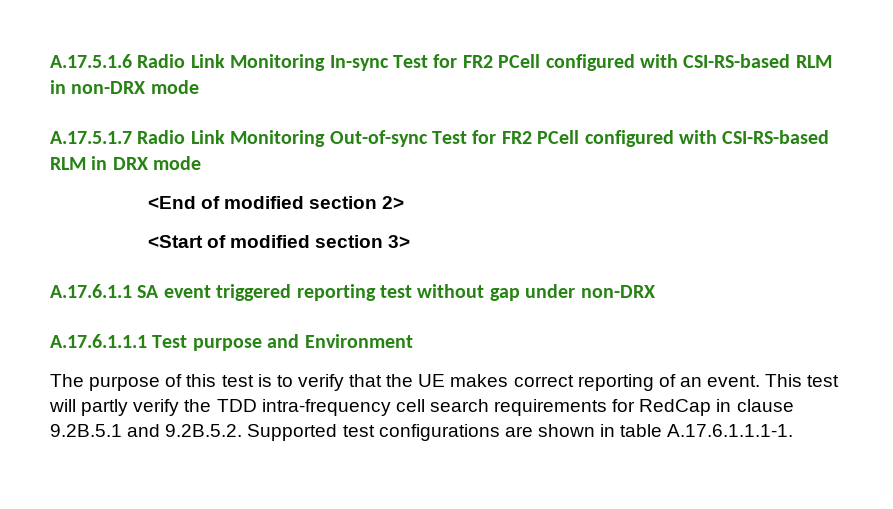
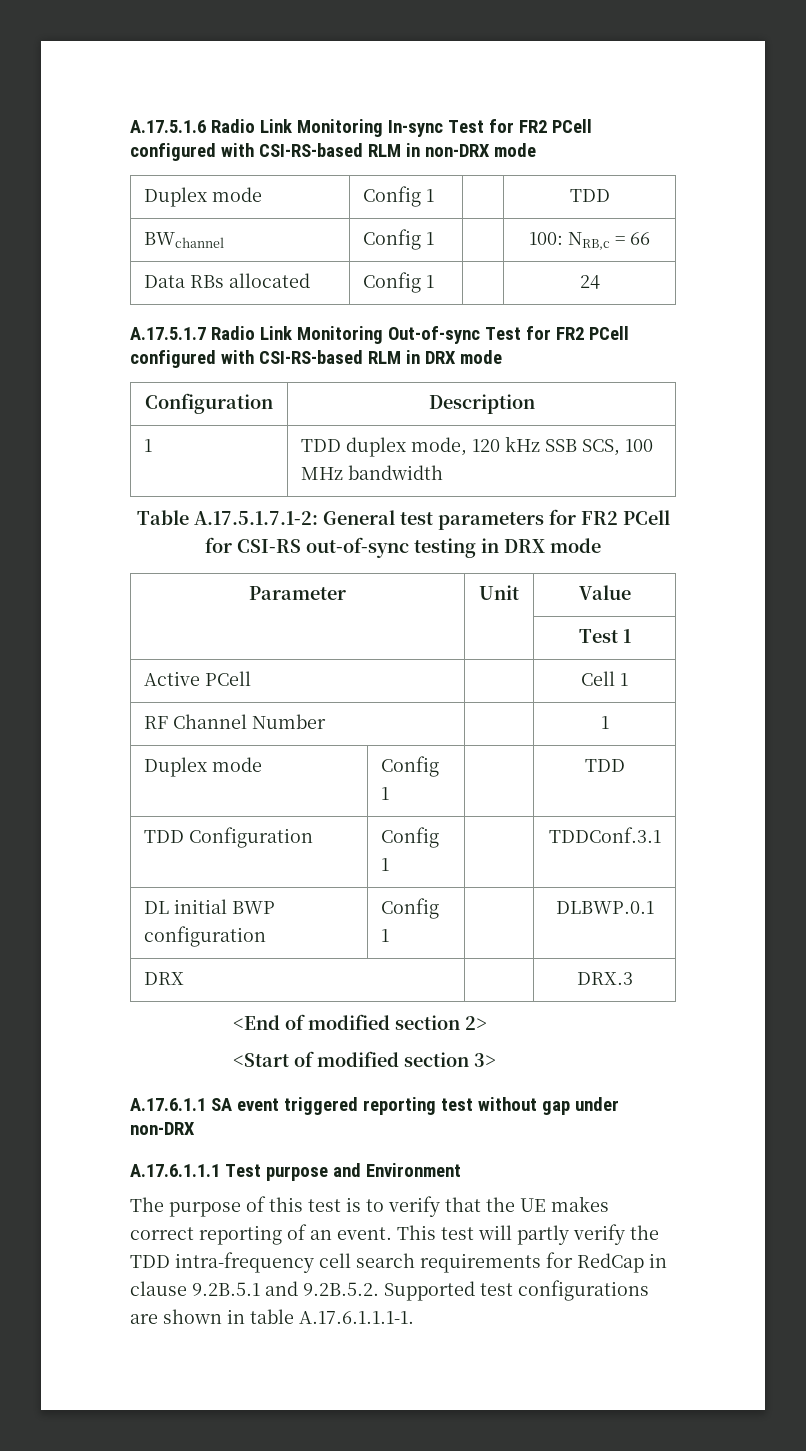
  A.17.5.1.6 Radio Link Monitoring In-sync Test for FR2 PCell configured with CSI-RS-based RLM in non-DRX mode
+ Duplex mode | Config 1 | | TDD
+ BWchannel | Config 1 | | 100: NRB,c = 66
+ Data RBs allocated | Config 1 | | 24
+ Configuration | Description
+ 1 | TDD duplex mode, 120 kHz SSB SCS, 100 MHz bandwidth
+ Table A.17.5.1.7.1-2: General test parameters for FR2 PCell for CSI-RS out-of-sync testing in DRX mode
+ Parameter | Unit | Value
+ | | Test 1
+ Active PCell | | Cell 1
+ RF Channel Number | | 1
+ Duplex mode | Config 1 | | TDD
+ TDD Configuration | Config 1 | | TDDConf.3.1
+ DL initial BWP configuration | Config 1 | | DLBWP.0.1
+ DRX | | DRX.3

